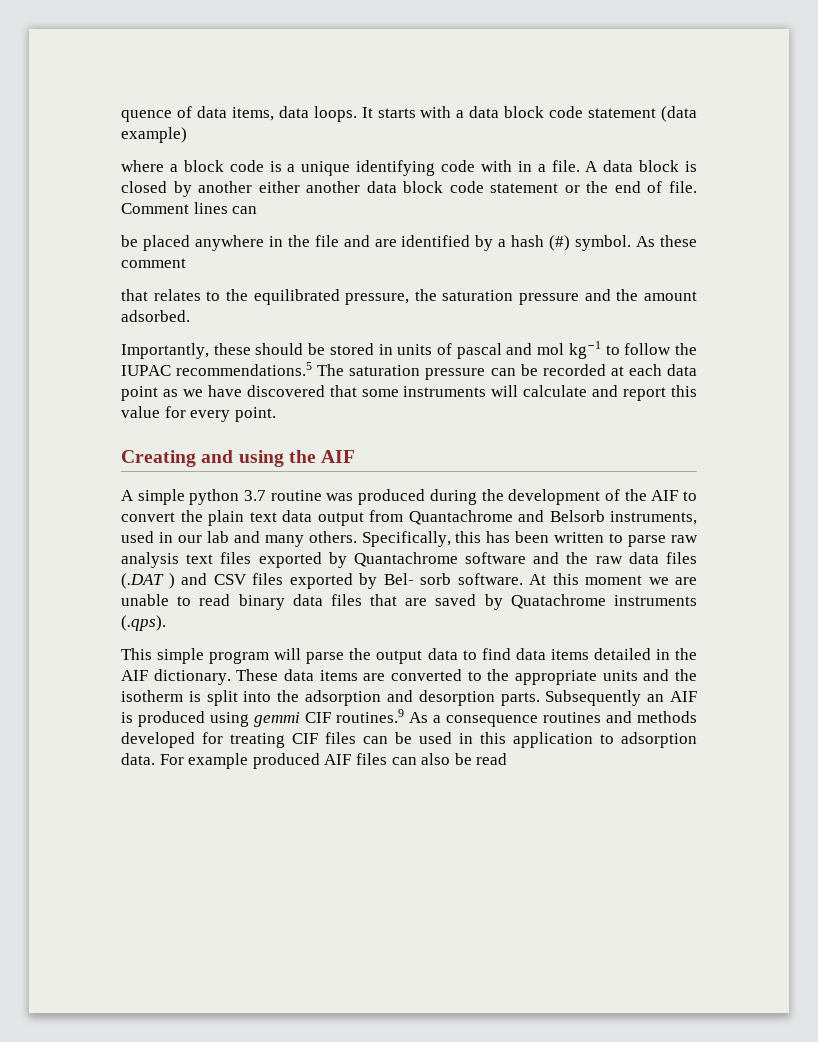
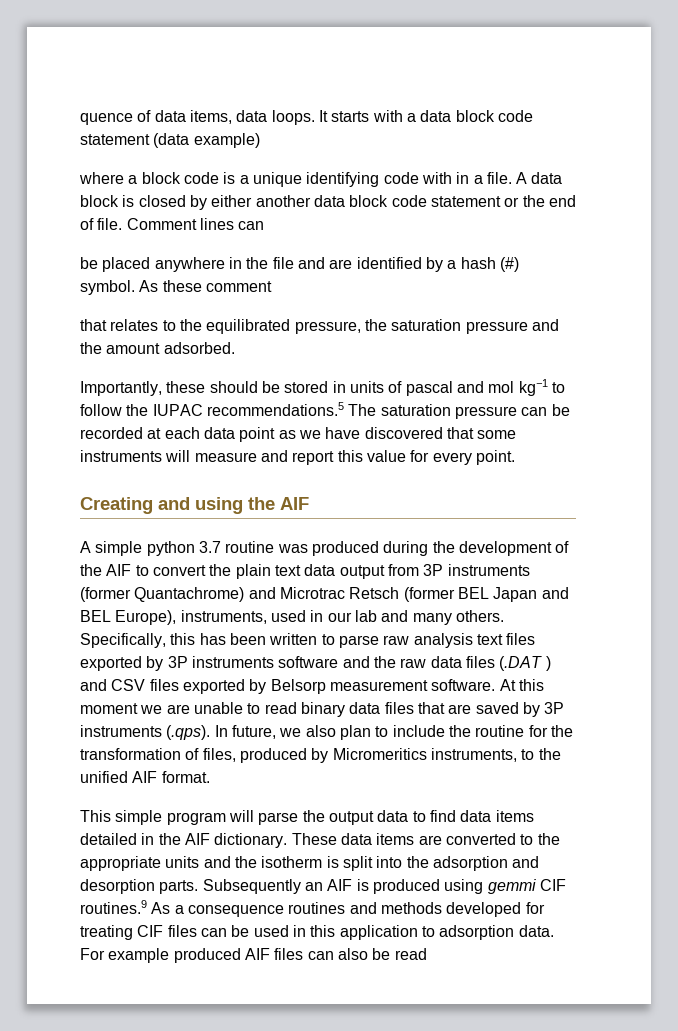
- A data block is closed by another either another data block code statement or the end of file.
+ A data block is closed by either another data block code statement or the end of file.
- Importantly, these should be stored in units of pascal and mol kg−1 to follow the IUPAC recommendations.5 The saturation pressure can be recorded at each data point as we have discovered that some instruments will calculate and report this value for every point.
+ Importantly, these should be stored in units of pascal and mol kg−1 to follow the IUPAC recommendations.5 The saturation pressure can be recorded at each data point as we have discovered that some instruments will measure and report this value for every point.
- A simple python 3.7 routine was produced during the development of the AIF to convert the plain text data output from Quantachrome and Belsorb instruments, used in our lab and many others.
+ A simple python 3.7 routine was produced during the development of the AIF to convert the plain text data output from 3P instruments (former Quantachrome) and Microtrac Retsch (former BEL Japan and BEL Europe), instruments, used in our lab and many others.
- Specifically, this has been written to parse raw analysis text files exported by Quantachrome software and the raw data files (.DAT ) and CSV files exported by Bel- sorb software.
+ Specifically, this has been written to parse raw analysis text files exported by 3P instruments software and the raw data files (.DAT ) and CSV files exported by Belsorp measurement software.
- At this moment we are unable to read binary data files that are saved by Quatachrome instruments (.qps).
+ At this moment we are unable to read binary data files that are saved by 3P instruments (.qps). In future, we also plan to include the routine for the transformation of files, produced by Micromeritics instruments, to the unified AIF format.

